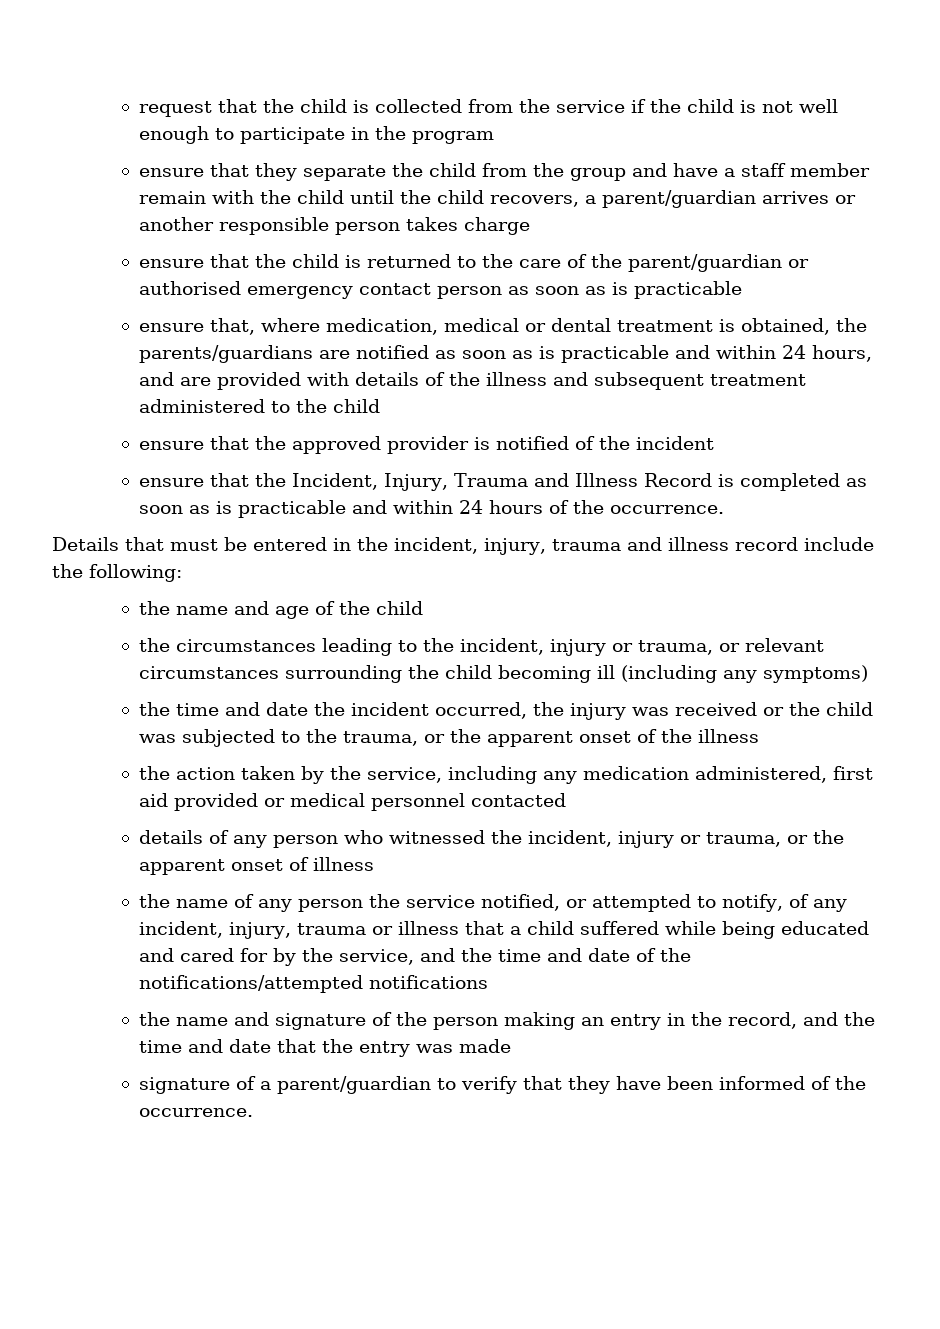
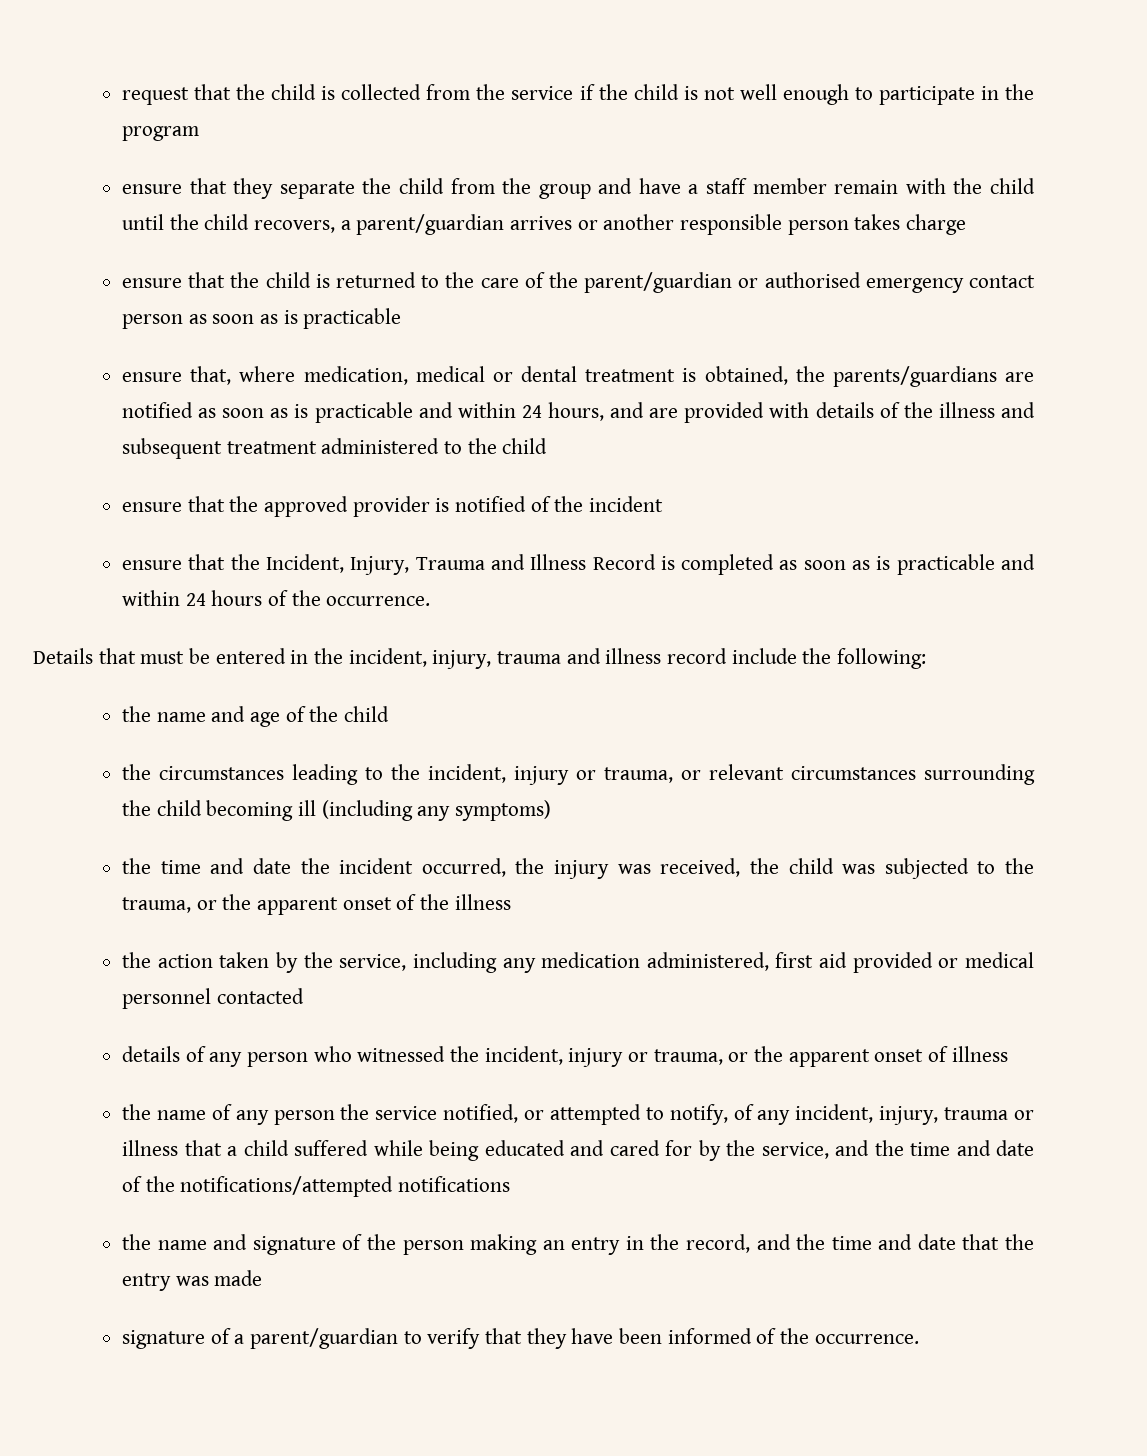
- the time and date the incident occurred, the injury was received or the child was subjected to the trauma, or the apparent onset of the illness
+ the time and date the incident occurred, the injury was received, the child was subjected to the trauma, or the apparent onset of the illness

